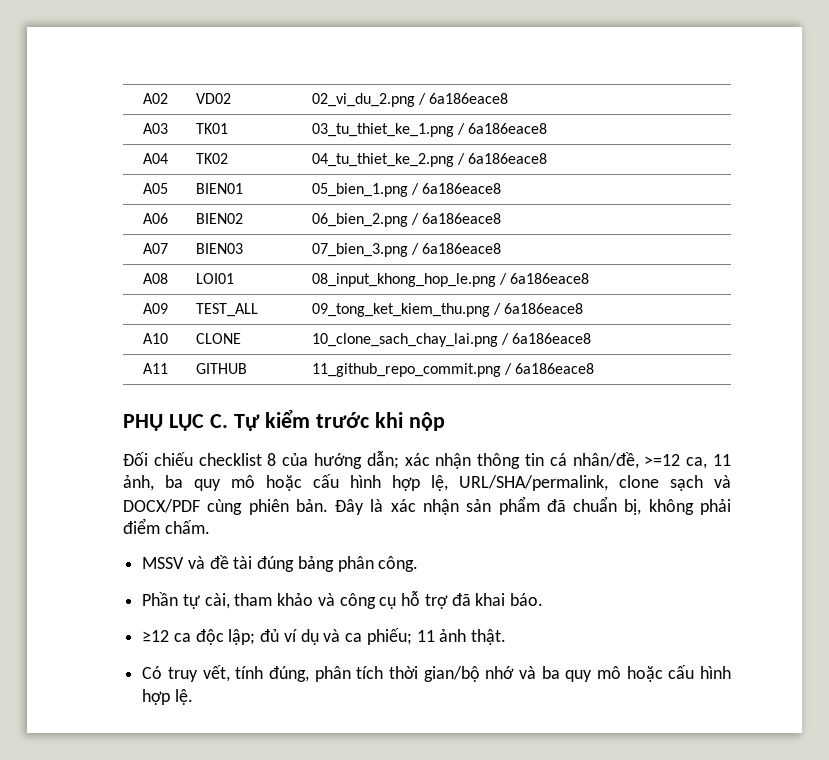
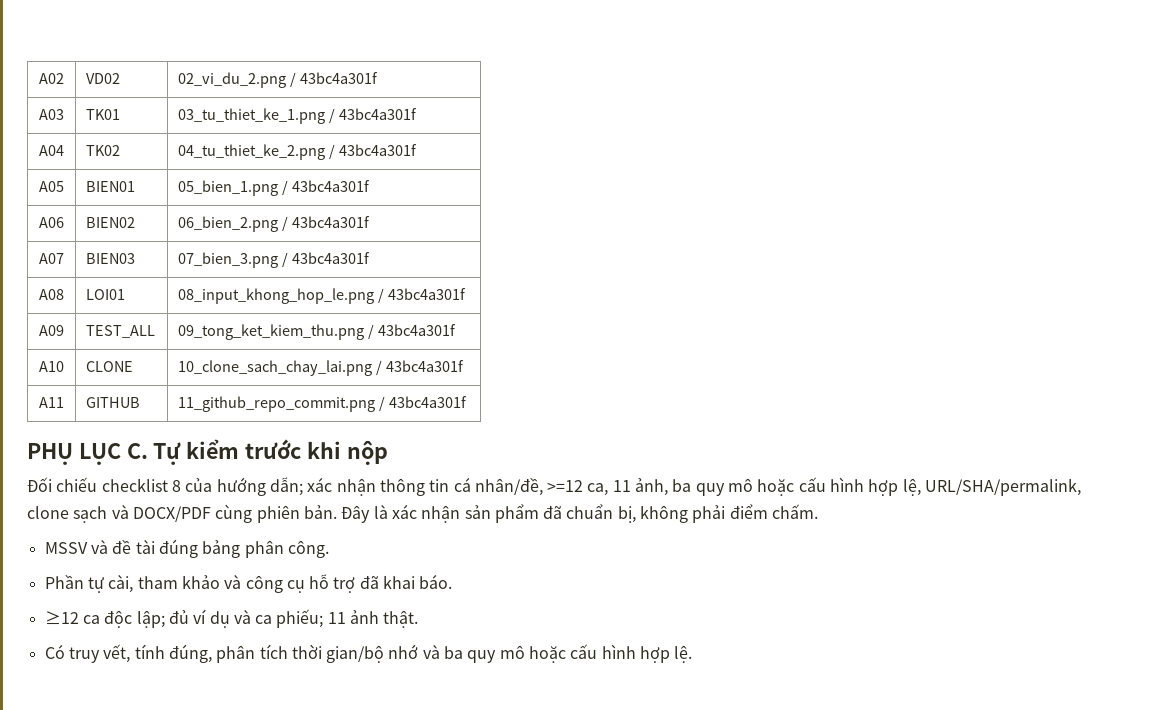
- A02 | VD02 | 02_vi_du_2.png / 6a186eace8
+ A02 | VD02 | 02_vi_du_2.png / 43bc4a301f
- A03 | TK01 | 03_tu_thiet_ke_1.png / 6a186eace8
+ A03 | TK01 | 03_tu_thiet_ke_1.png / 43bc4a301f
- A04 | TK02 | 04_tu_thiet_ke_2.png / 6a186eace8
+ A04 | TK02 | 04_tu_thiet_ke_2.png / 43bc4a301f
- A05 | BIEN01 | 05_bien_1.png / 6a186eace8
+ A05 | BIEN01 | 05_bien_1.png / 43bc4a301f
- A06 | BIEN02 | 06_bien_2.png / 6a186eace8
+ A06 | BIEN02 | 06_bien_2.png / 43bc4a301f
- A07 | BIEN03 | 07_bien_3.png / 6a186eace8
+ A07 | BIEN03 | 07_bien_3.png / 43bc4a301f
- A08 | LOI01 | 08_input_khong_hop_le.png / 6a186eace8
+ A08 | LOI01 | 08_input_khong_hop_le.png / 43bc4a301f
- A09 | TEST_ALL | 09_tong_ket_kiem_thu.png / 6a186eace8
+ A09 | TEST_ALL | 09_tong_ket_kiem_thu.png / 43bc4a301f
- A10 | CLONE | 10_clone_sach_chay_lai.png / 6a186eace8
+ A10 | CLONE | 10_clone_sach_chay_lai.png / 43bc4a301f
- A11 | GITHUB | 11_github_repo_commit.png / 6a186eace8
+ A11 | GITHUB | 11_github_repo_commit.png / 43bc4a301f

